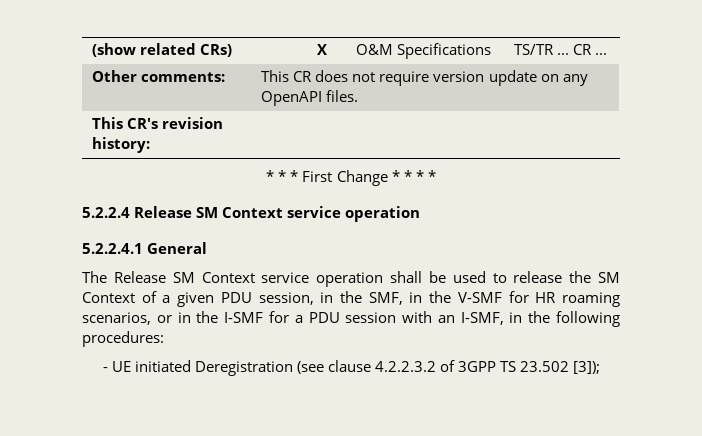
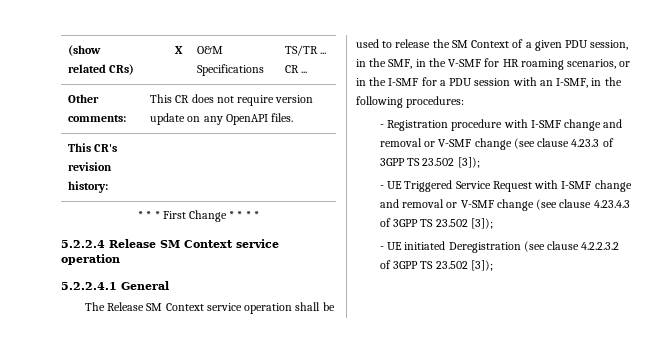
+ - Registration procedure with I-SMF change and removal or V-SMF change (see clause 4.23.3 of 3GPP TS 23.502 [3]);
+ - UE Triggered Service Request with I-SMF change and removal or V-SMF change (see clause 4.23.4.3 of 3GPP TS 23.502 [3]);

